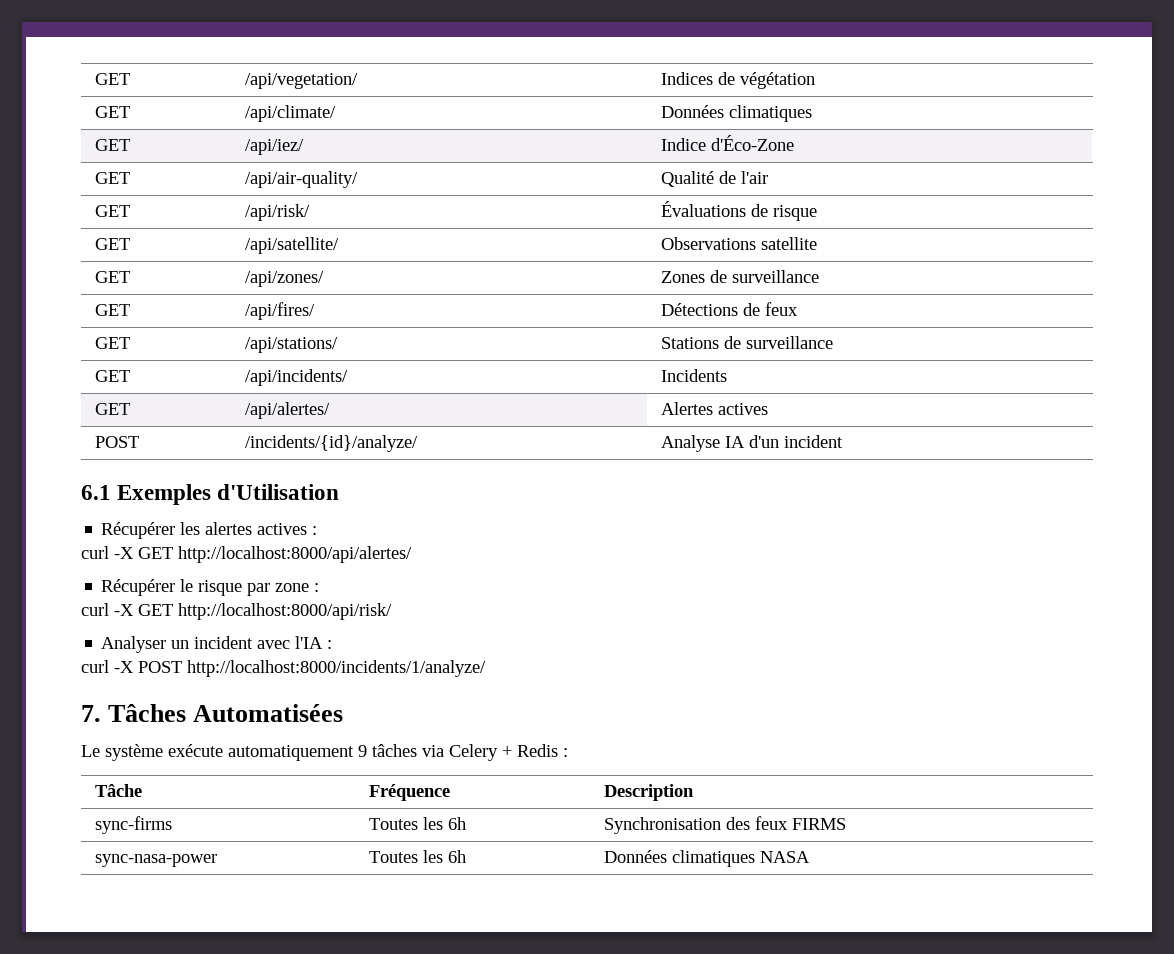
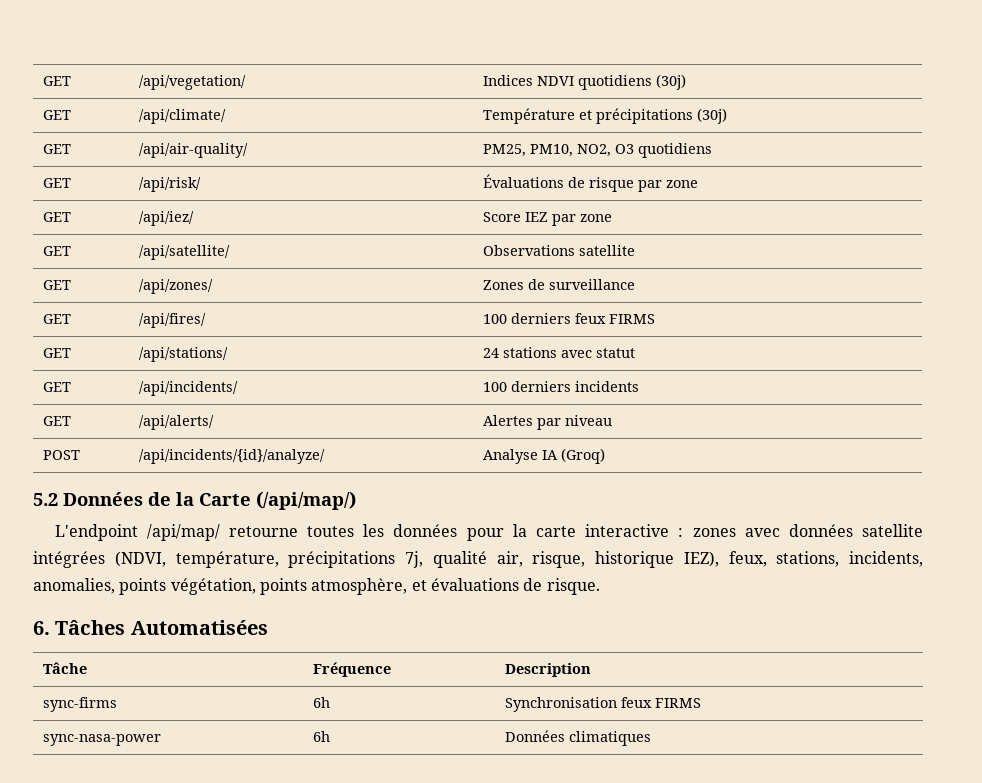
- GET | /api/vegetation/ | Indices de végétation
+ GET | /api/vegetation/ | Indices NDVI quotidiens (30j)
- GET | /api/climate/ | Données climatiques
- GET | /api/iez/ | Indice d'Éco-Zone
- GET | /api/air-quality/ | Qualité de l'air
+ GET | /api/climate/ | Température et précipitations (30j)
+ GET | /api/air-quality/ | PM25, PM10, NO2, O3 quotidiens
- GET | /api/risk/ | Évaluations de risque
+ GET | /api/risk/ | Évaluations de risque par zone
+ GET | /api/iez/ | Score IEZ par zone
- GET | /api/fires/ | Détections de feux
+ GET | /api/fires/ | 100 derniers feux FIRMS
- GET | /api/stations/ | Stations de surveillance
+ GET | /api/stations/ | 24 stations avec statut
- GET | /api/incidents/ | Incidents
- GET | /api/alertes/ | Alertes actives
+ GET | /api/incidents/ | 100 derniers incidents
+ GET | /api/alerts/ | Alertes par niveau
- POST | /incidents/{id}/analyze/ | Analyse IA d'un incident
- 6.1 Exemples d'Utilisation
- Récupérer les alertes actives :
- curl -X GET http://localhost:8000/api/alertes/
- Récupérer le risque par zone :
- curl -X GET http://localhost:8000/api/risk/
- Analyser un incident avec l'IA :
- curl -X POST http://localhost:8000/incidents/1/analyze/
- 7. Tâches Automatisées
- Le système exécute automatiquement 9 tâches via Celery + Redis :
+ POST | /api/incidents/{id}/analyze/ | Analyse IA (Groq)
+ 5.2 Données de la Carte (/api/map/)
+ L'endpoint /api/map/ retourne toutes les données pour la carte interactive : zones avec données satellite intégrées (NDVI, température, précipitations 7j, qualité air, risque, historique IEZ), feux, stations, incidents, anomalies, points végétation, points atmosphère, et évaluations de risque.
+ 6. Tâches Automatisées
- sync-firms | Toutes les 6h | Synchronisation des feux FIRMS
+ sync-firms | 6h | Synchronisation feux FIRMS
- sync-nasa-power | Toutes les 6h | Données climatiques NASA
+ sync-nasa-power | 6h | Données climatiques

